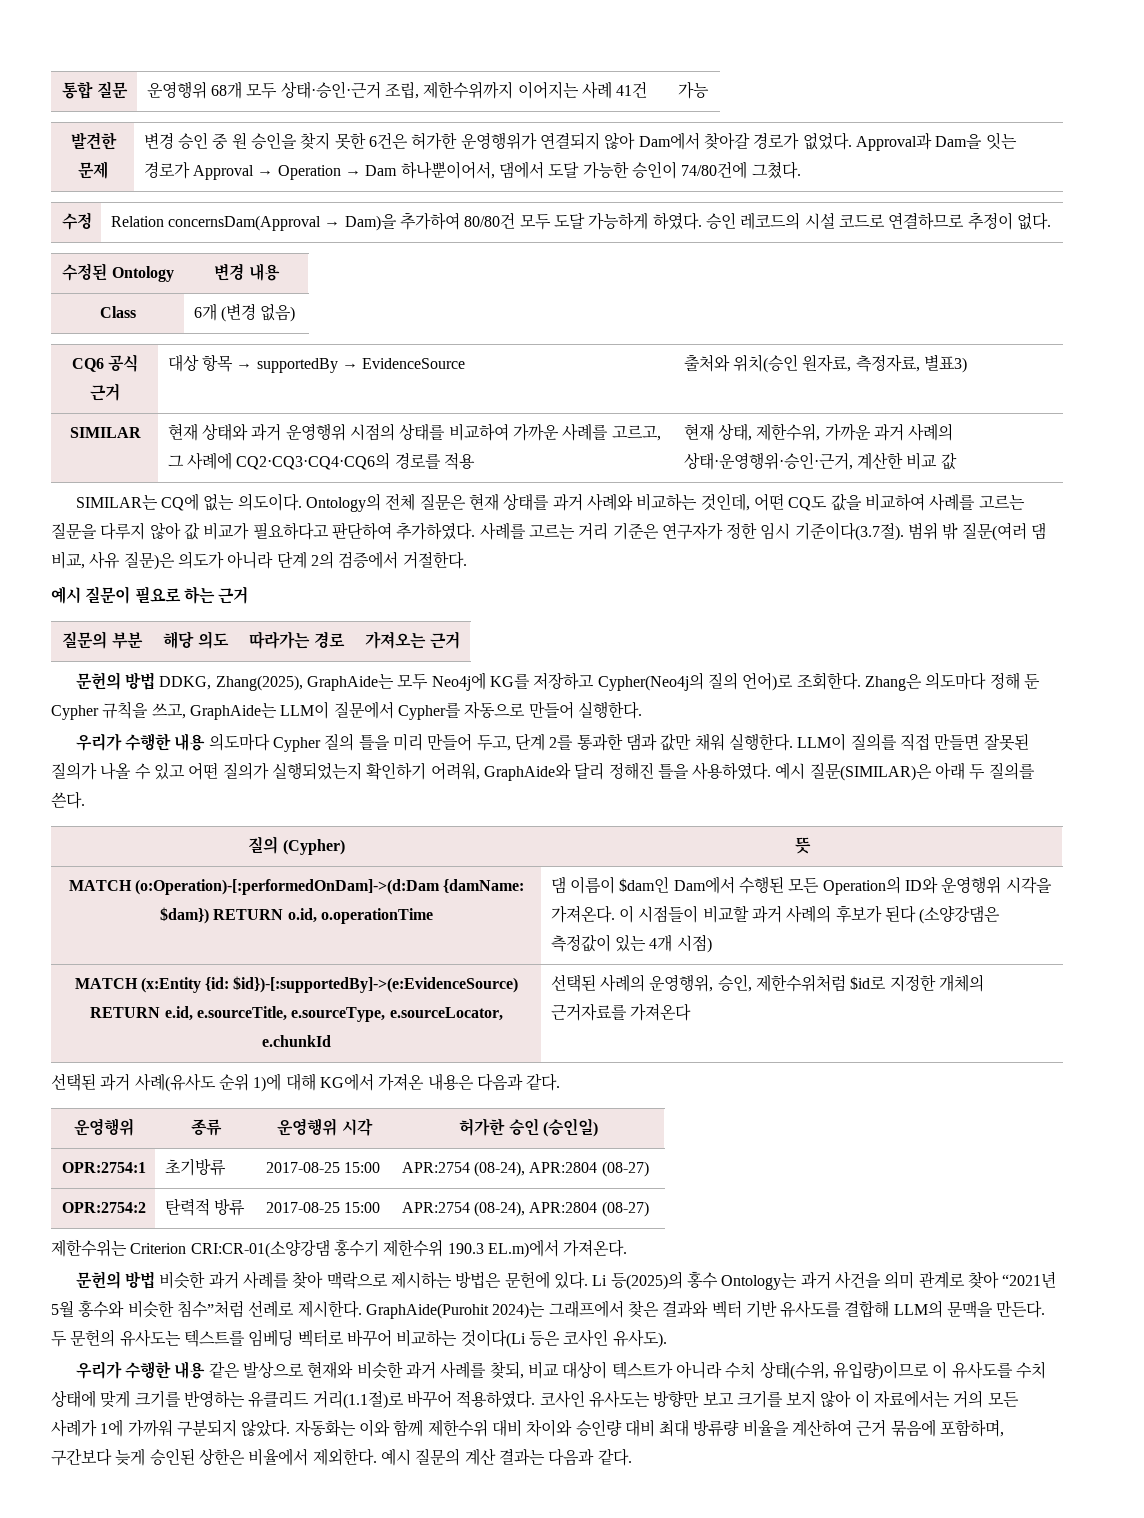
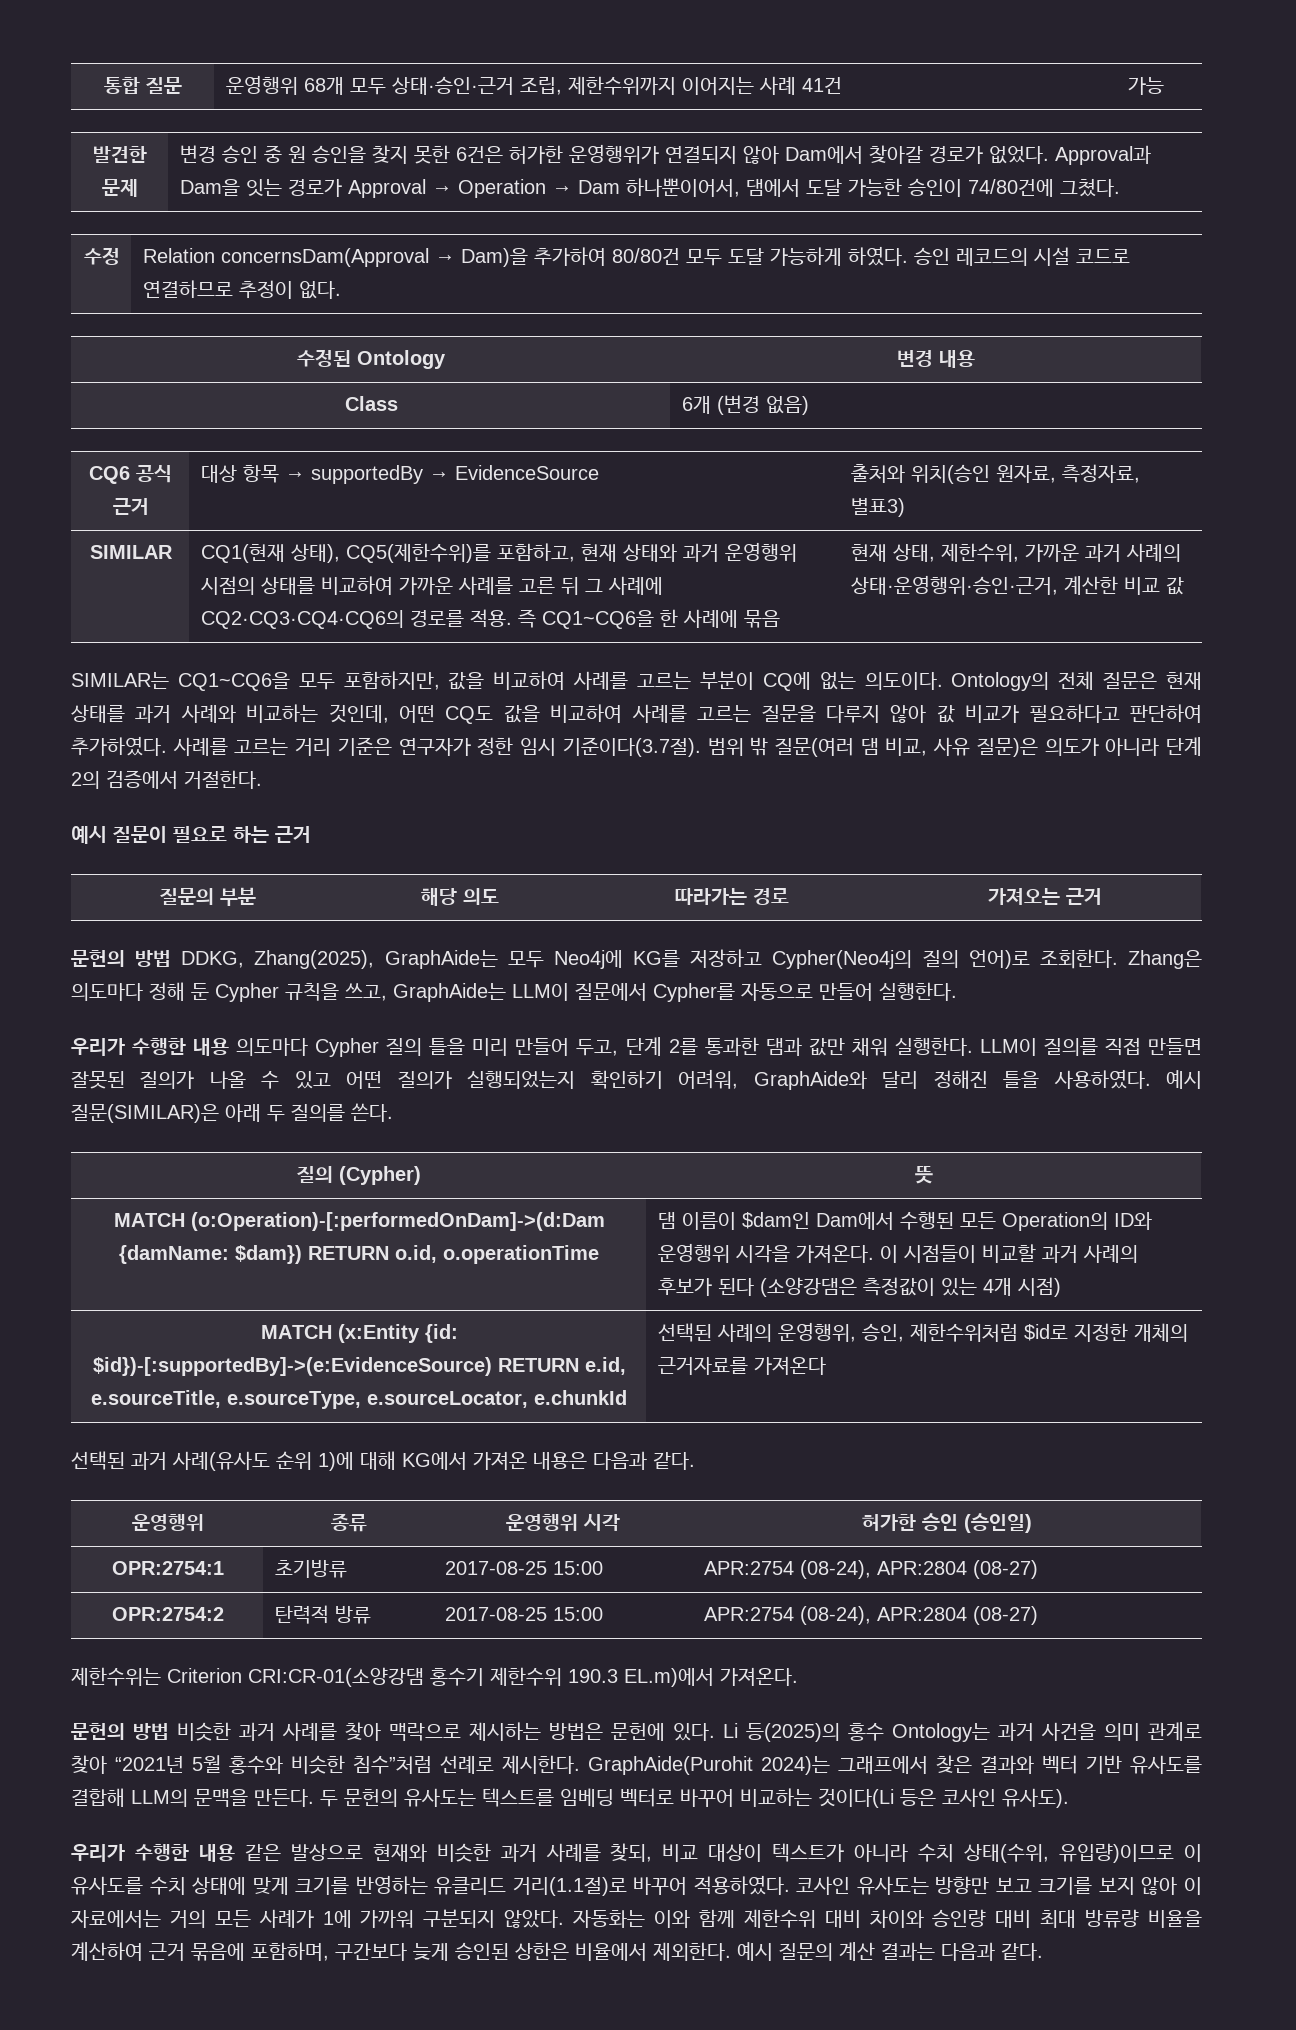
- SIMILAR | 현재 상태와 과거 운영행위 시점의 상태를 비교하여 가까운 사례를 고르고, 그 사례에 CQ2·CQ3·CQ4·CQ6의 경로를 적용 | 현재 상태, 제한수위, 가까운 과거 사례의 상태·운영행위·승인·근거, 계산한 비교 값
+ SIMILAR | CQ1(현재 상태), CQ5(제한수위)를 포함하고, 현재 상태와 과거 운영행위 시점의 상태를 비교하여 가까운 사례를 고른 뒤 그 사례에 CQ2·CQ3·CQ4·CQ6의 경로를 적용. 즉 CQ1~CQ6을 한 사례에 묶음 | 현재 상태, 제한수위, 가까운 과거 사례의 상태·운영행위·승인·근거, 계산한 비교 값
- SIMILAR는 CQ에 없는 의도이다.
+ SIMILAR는 CQ1~CQ6을 모두 포함하지만, 값을 비교하여 사례를 고르는 부분이 CQ에 없는 의도이다.

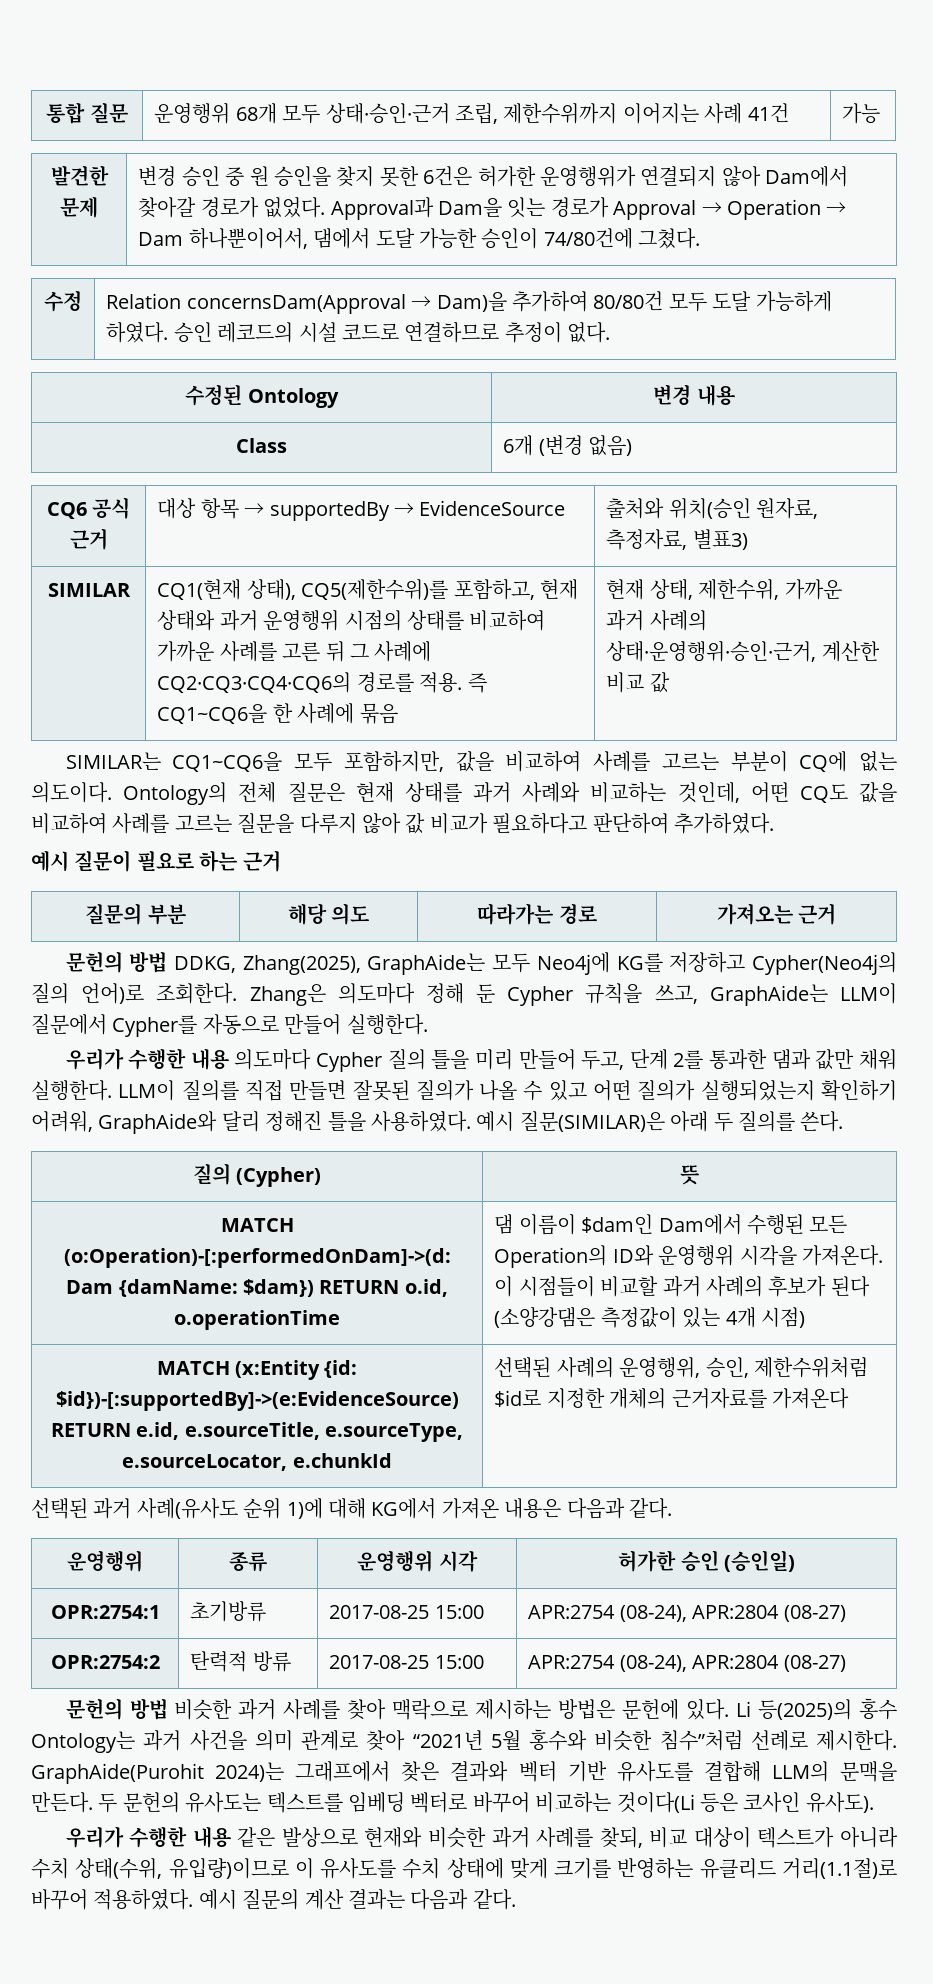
- 사례를 고르는 거리 기준은 연구자가 정한 임시 기준이다(3.7절). 범위 밖 질문(여러 댐 비교, 사유 질문)은 의도가 아니라 단계 2의 검증에서 거절한다.
- 제한수위는 Criterion CRI:CR-01(소양강댐 홍수기 제한수위 190.3 EL.m)에서 가져온다.
- 코사인 유사도는 방향만 보고 크기를 보지 않아 이 자료에서는 거의 모든 사례가 1에 가까워 구분되지 않았다. 자동화는 이와 함께 제한수위 대비 차이와 승인량 대비 최대 방류량 비율을 계산하여 근거 묶음에 포함하며, 구간보다 늦게 승인된 상한은 비율에서 제외한다.

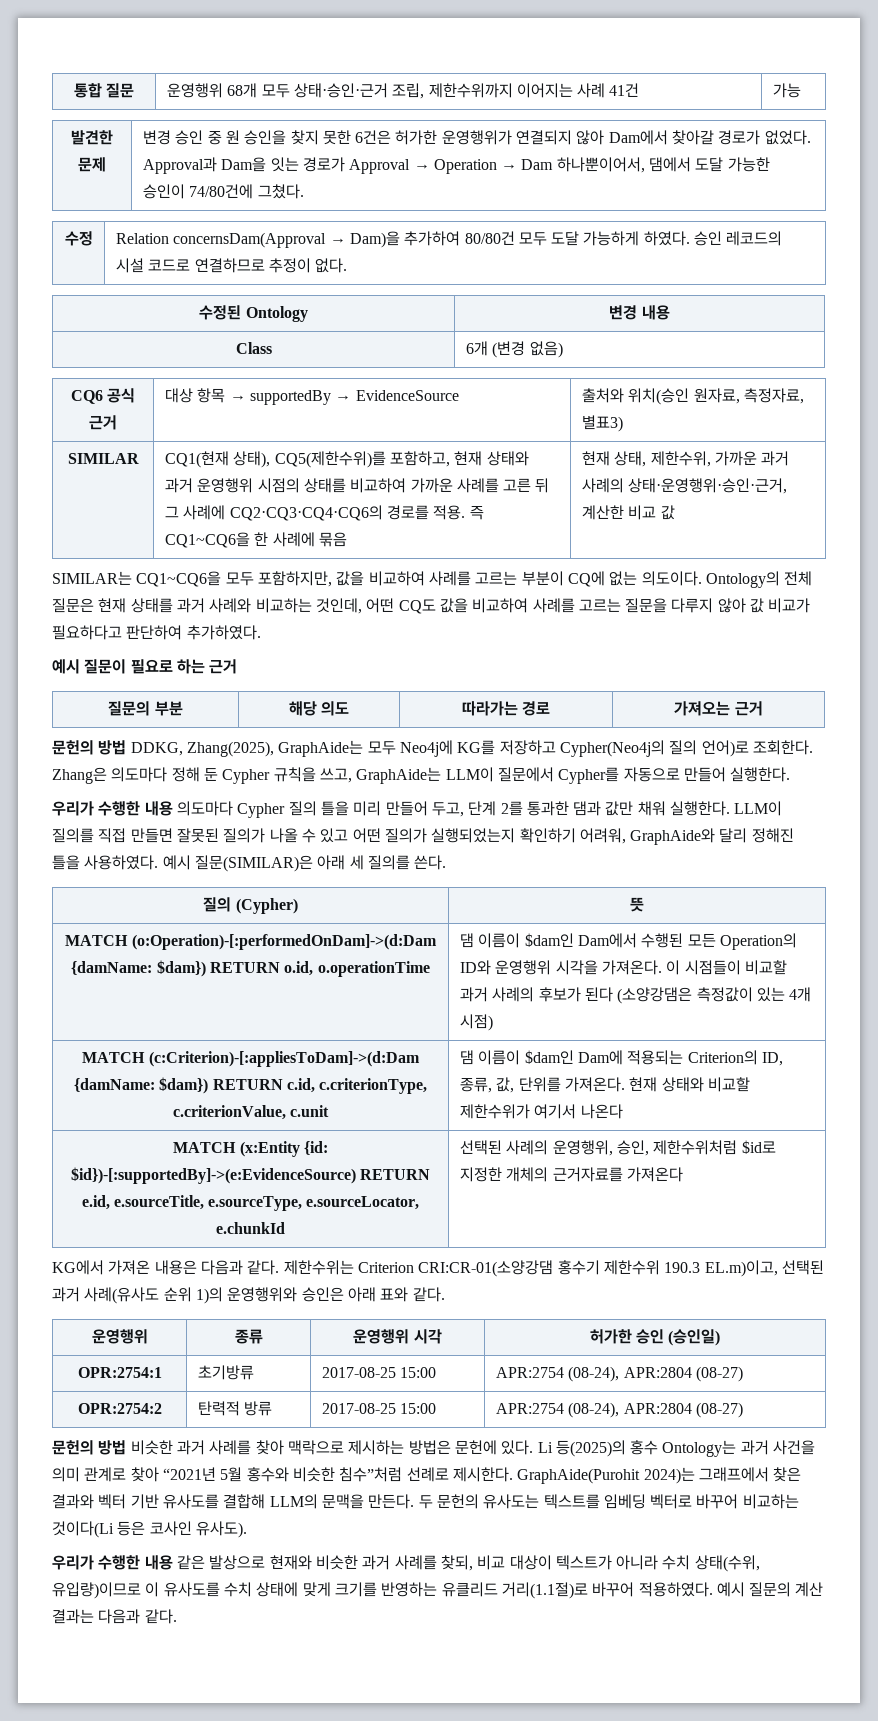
- 예시 질문(SIMILAR)은 아래 두 질의를 쓴다.
+ 예시 질문(SIMILAR)은 아래 세 질의를 쓴다.
+ MATCH (c:Criterion)-[:appliesToDam]->(d:Dam {damName: $dam}) RETURN c.id, c.criterionType, c.criterionValue, c.unit | 댐 이름이 $dam인 Dam에 적용되는 Criterion의 ID, 종류, 값, 단위를 가져온다. 현재 상태와 비교할 제한수위가 여기서 나온다
- 선택된 과거 사례(유사도 순위 1)에 대해 KG에서 가져온 내용은 다음과 같다.
+ KG에서 가져온 내용은 다음과 같다. 제한수위는 Criterion CRI:CR-01(소양강댐 홍수기 제한수위 190.3 EL.m)이고, 선택된 과거 사례(유사도 순위 1)의 운영행위와 승인은 아래 표와 같다.

